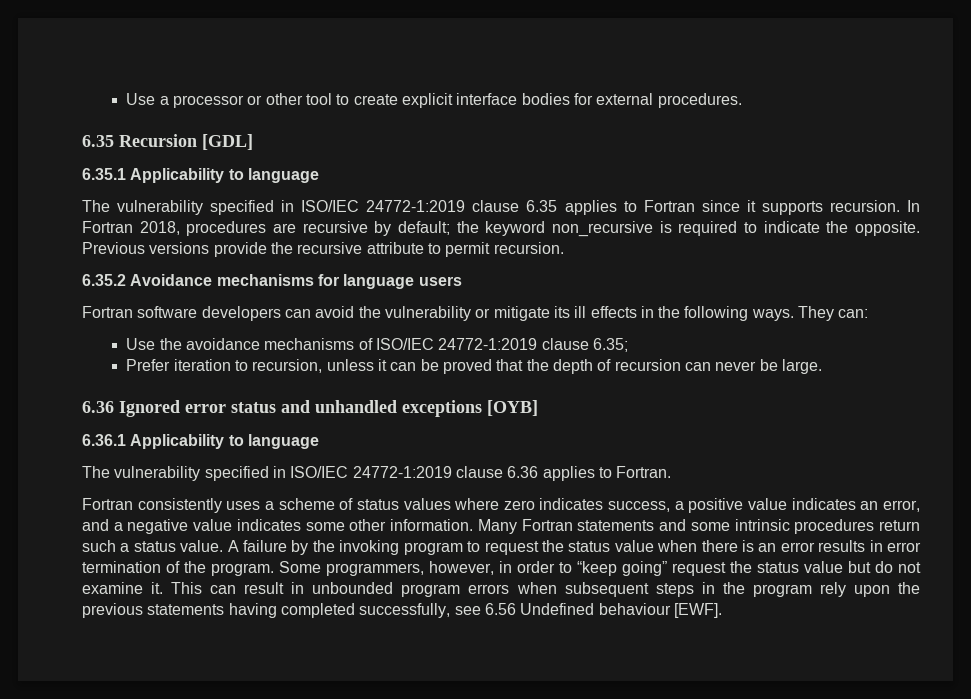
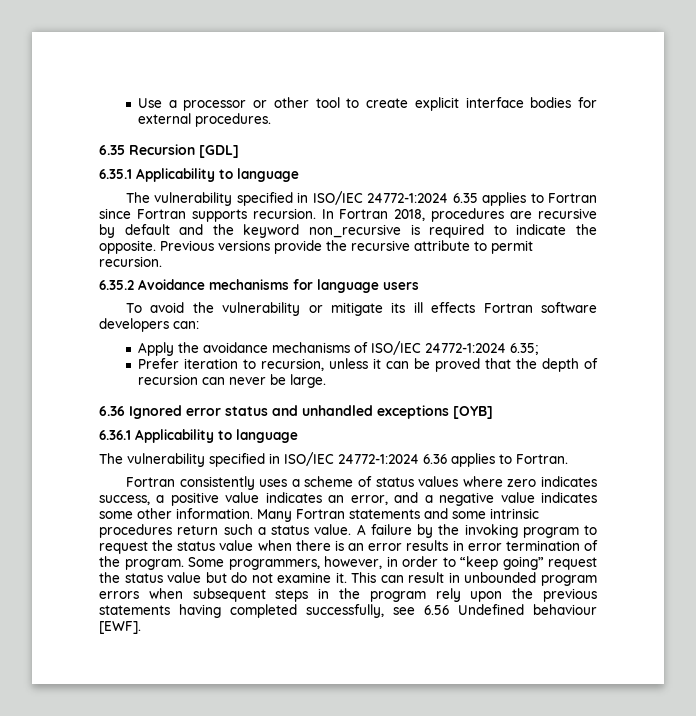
- The vulnerability specified in ISO/IEC 24772-1:2019 clause 6.35 applies to Fortran since it supports recursion.
+ The vulnerability specified in ISO/IEC 24772-1:2024 6.35 applies to Fortran since Fortran supports recursion.
- In Fortran 2018, procedures are recursive by default; the keyword non_recursive is required to indicate the opposite.
+ In Fortran 2018, procedures are recursive by default and the keyword non_recursive is required to indicate the opposite.
- Fortran software developers can avoid the vulnerability or mitigate its ill effects in the following ways. They can:
+ To avoid the vulnerability or mitigate its ill effects Fortran software developers can:
- Use the avoidance mechanisms of ISO/IEC 24772-1:2019 clause 6.35;
+ Apply the avoidance mechanisms of ISO/IEC 24772-1:2024 6.35;
- The vulnerability specified in ISO/IEC 24772-1:2019 clause 6.36 applies to Fortran.
+ The vulnerability specified in ISO/IEC 24772-1:2024 6.36 applies to Fortran.

